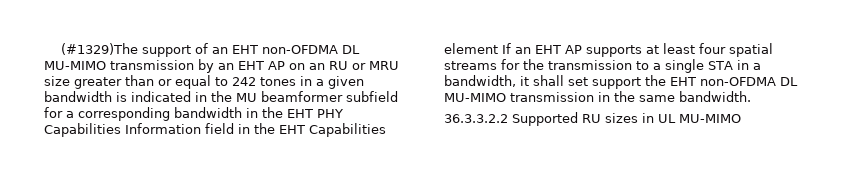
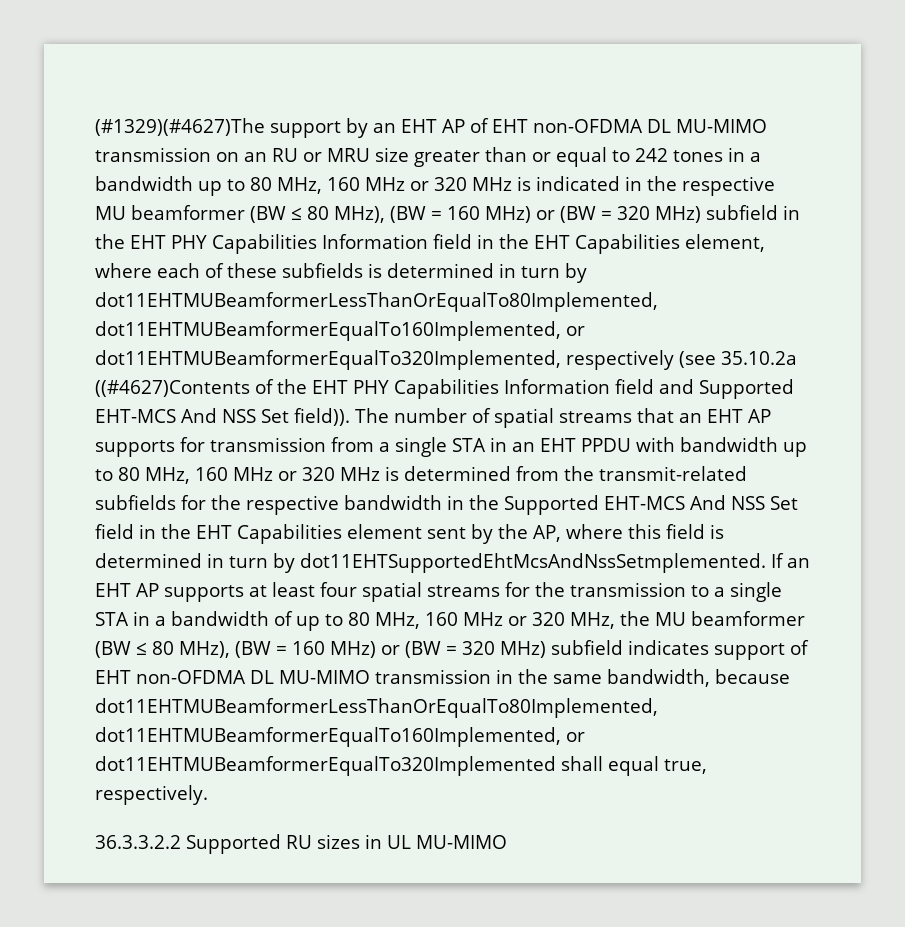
- (#1329)The support of an EHT non-OFDMA DL MU-MIMO transmission by an EHT AP on an RU or MRU size greater than or equal to 242 tones in a given bandwidth is indicated in the MU beamformer subfield for a corresponding bandwidth in the EHT PHY Capabilities Information field in the EHT Capabilities element If an EHT AP supports at least four spatial streams for the transmission to a single STA in a bandwidth, it shall set support the EHT non-OFDMA DL MU-MIMO transmission in the same bandwidth.
+ (#1329)(#4627)The support by an EHT AP of EHT non-OFDMA DL MU-MIMO transmission on an RU or MRU size greater than or equal to 242 tones in a bandwidth up to 80 MHz, 160 MHz or 320 MHz is indicated in the respective MU beamformer (BW ≤ 80 MHz), (BW = 160 MHz) or (BW = 320 MHz) subfield in the EHT PHY Capabilities Information field in the EHT Capabilities element, where each of these subfields is determined in turn by dot11EHTMUBeamformerLessThanOrEqualTo80Implemented, dot11EHTMUBeamformerEqualTo160Implemented, or dot11EHTMUBeamformerEqualTo320Implemented, respectively (see 35.10.2a ((#4627)Contents of the EHT PHY Capabilities Information field and Supported EHT-MCS And NSS Set field)). The number of spatial streams that an EHT AP supports for transmission from a single STA in an EHT PPDU with bandwidth up to 80 MHz, 160 MHz or 320 MHz is determined from the transmit-related subfields for the respective bandwidth in the Supported EHT-MCS And NSS Set field in the EHT Capabilities element sent by the AP, where this field is determined in turn by dot11EHTSupportedEhtMcsAndNssSetmplemented. If an EHT AP supports at least four spatial streams for the transmission to a single STA in a bandwidth of up to 80 MHz, 160 MHz or 320 MHz, the MU beamformer (BW ≤ 80 MHz), (BW = 160 MHz) or (BW = 320 MHz) subfield indicates support of EHT non-OFDMA DL MU-MIMO transmission in the same bandwidth, because dot11EHTMUBeamformerLessThanOrEqualTo80Implemented, dot11EHTMUBeamformerEqualTo160Implemented, or dot11EHTMUBeamformerEqualTo320Implemented shall equal true, respectively.

